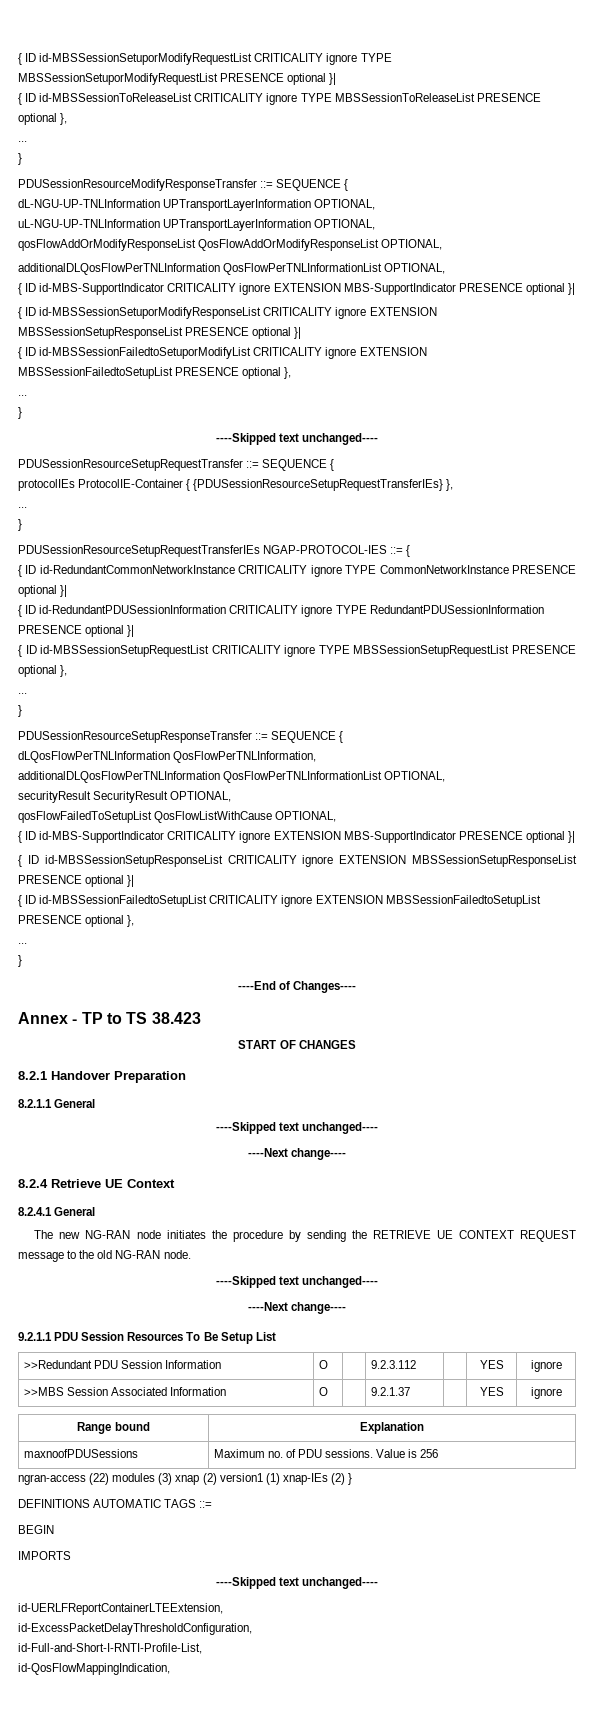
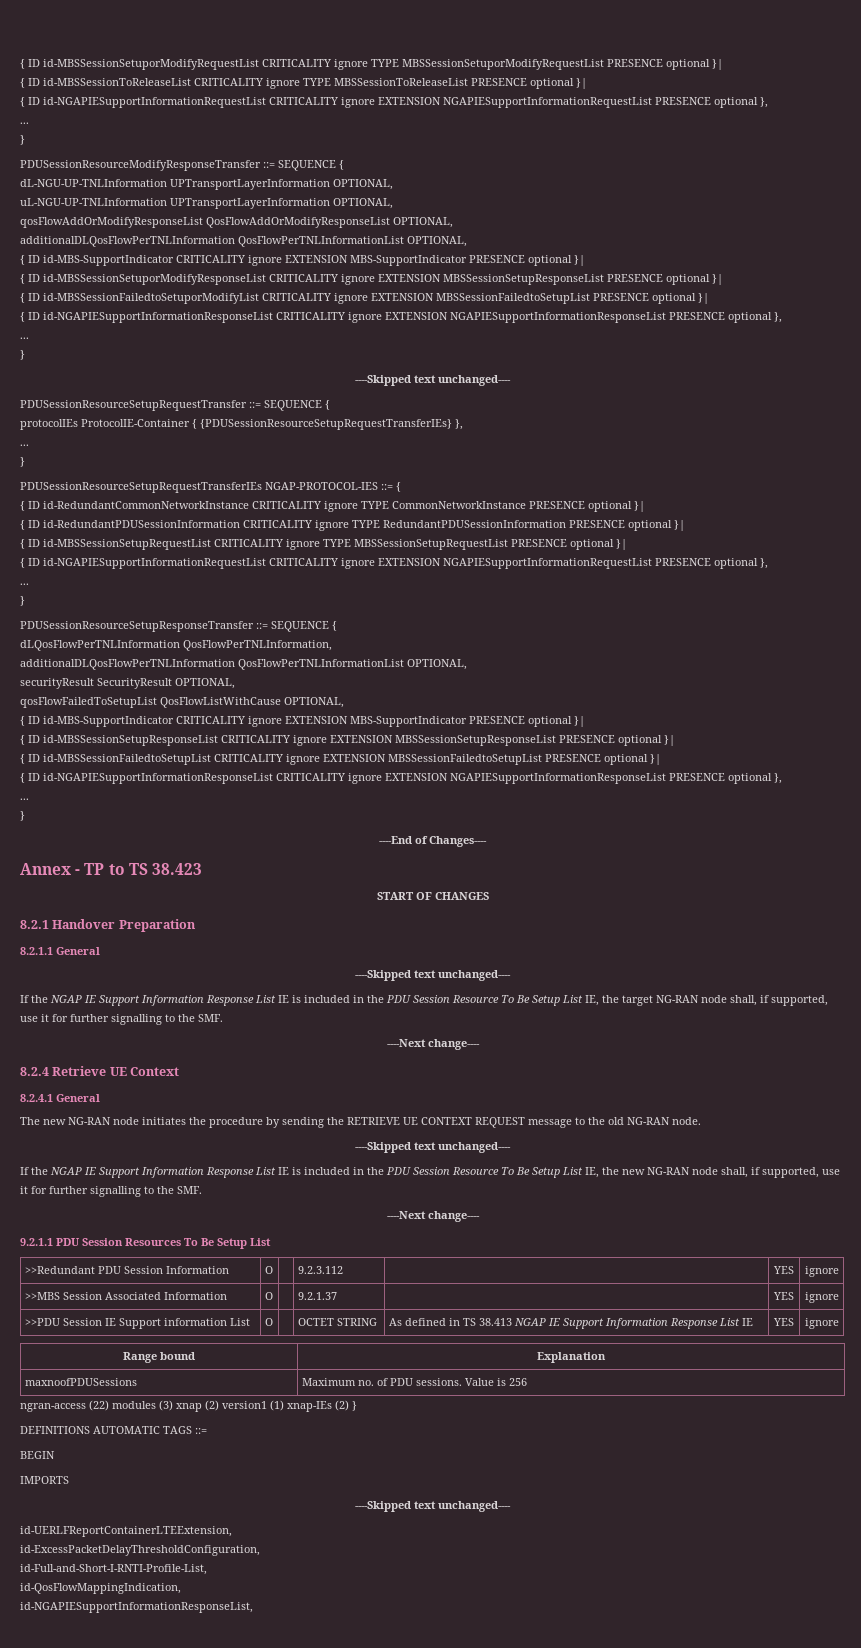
- { ID id-MBSSessionToReleaseList CRITICALITY ignore TYPE MBSSessionToReleaseList PRESENCE optional },
+ { ID id-MBSSessionToReleaseList CRITICALITY ignore TYPE MBSSessionToReleaseList PRESENCE optional }|
+ { ID id-NGAPIESupportInformationRequestList CRITICALITY ignore EXTENSION NGAPIESupportInformationRequestList PRESENCE optional },
- { ID id-MBSSessionFailedtoSetuporModifyList CRITICALITY ignore EXTENSION MBSSessionFailedtoSetupList PRESENCE optional },
+ { ID id-MBSSessionFailedtoSetuporModifyList CRITICALITY ignore EXTENSION MBSSessionFailedtoSetupList PRESENCE optional }|
+ { ID id-NGAPIESupportInformationResponseList CRITICALITY ignore EXTENSION NGAPIESupportInformationResponseList PRESENCE optional },
- { ID id-MBSSessionSetupRequestList CRITICALITY ignore TYPE MBSSessionSetupRequestList PRESENCE optional },
+ { ID id-MBSSessionSetupRequestList CRITICALITY ignore TYPE MBSSessionSetupRequestList PRESENCE optional }|
+ { ID id-NGAPIESupportInformationRequestList CRITICALITY ignore EXTENSION NGAPIESupportInformationRequestList PRESENCE optional },
- { ID id-MBSSessionFailedtoSetupList CRITICALITY ignore EXTENSION MBSSessionFailedtoSetupList PRESENCE optional },
+ { ID id-MBSSessionFailedtoSetupList CRITICALITY ignore EXTENSION MBSSessionFailedtoSetupList PRESENCE optional }|
+ { ID id-NGAPIESupportInformationResponseList CRITICALITY ignore EXTENSION NGAPIESupportInformationResponseList PRESENCE optional },
+ If the NGAP IE Support Information Response List IE is included in the PDU Session Resource To Be Setup List IE, the target NG-RAN node shall, if supported, use it for further signalling to the SMF.
+ If the NGAP IE Support Information Response List IE is included in the PDU Session Resource To Be Setup List IE, the new NG-RAN node shall, if supported, use it for further signalling to the SMF.
+ >>PDU Session IE Support information List | O | | OCTET STRING | As defined in TS 38.413 NGAP IE Support Information Response List IE | YES | ignore
+ id-NGAPIESupportInformationResponseList,

